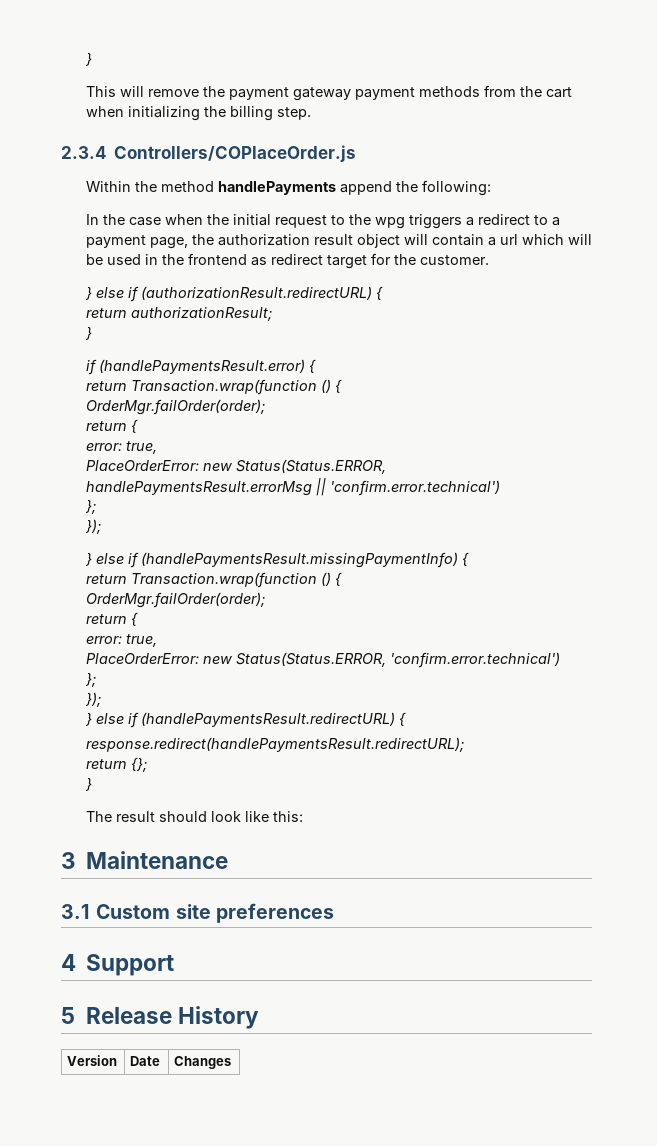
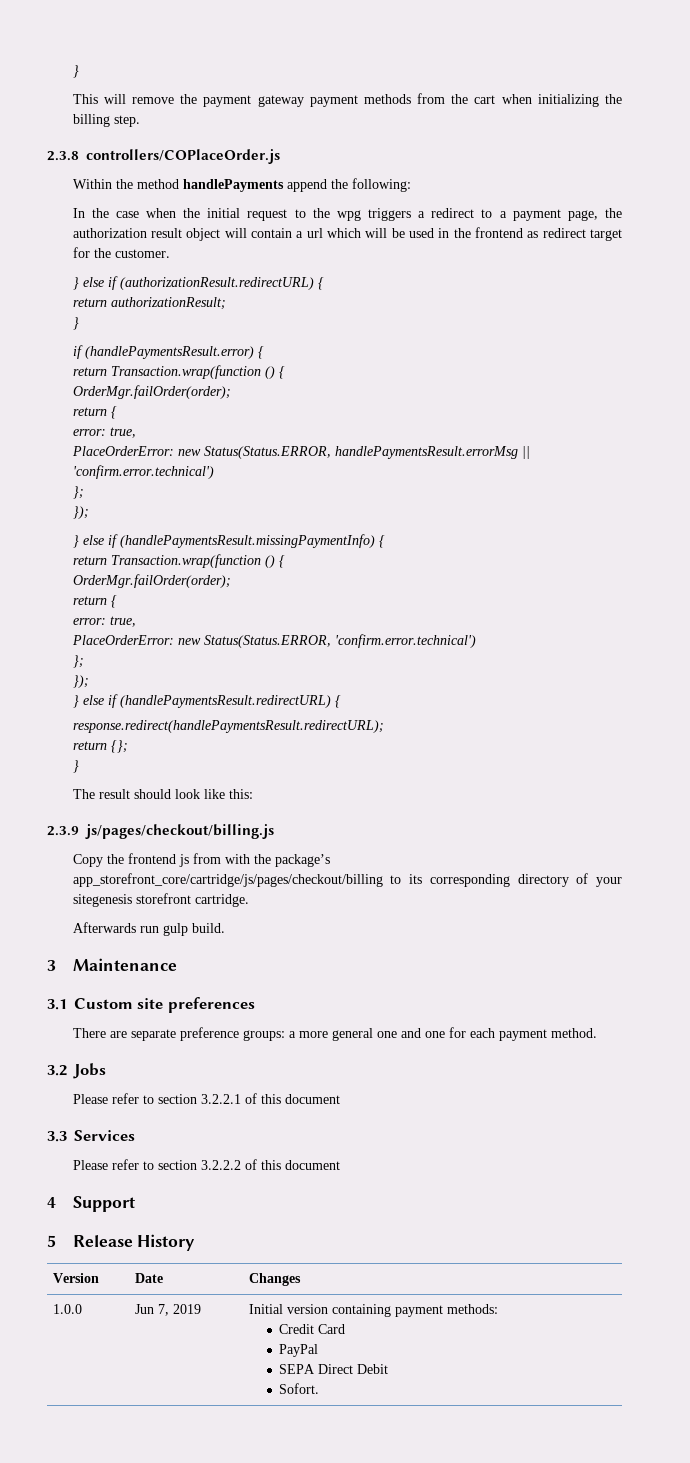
- 2.3.4 Controllers/COPlaceOrder.js
+ 2.3.8 controllers/COPlaceOrder.js
+ 2.3.9 js/pages/checkout/billing.js
+ Copy the frontend js from with the package’s app_storefront_core/cartridge/js/pages/checkout/billing to its corresponding directory of your sitegenesis storefront cartridge.
+ Afterwards run gulp build.
+ There are separate preference groups: a more general one and one for each payment method.
+ 3.2 Jobs
+ Please refer to section 3.2.2.1 of this document
+ 3.3 Services
+ Please refer to section 3.2.2.2 of this document
+ 1.0.0 | Jun 7, 2019 | Initial version containing payment methods:
+ Credit Card
+ PayPal
+ SEPA Direct Debit
+ Sofort.

